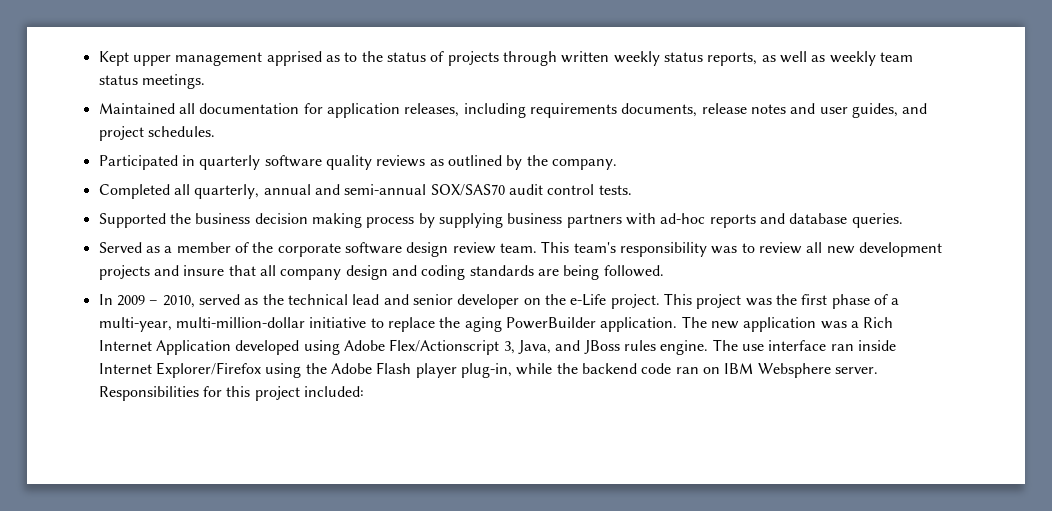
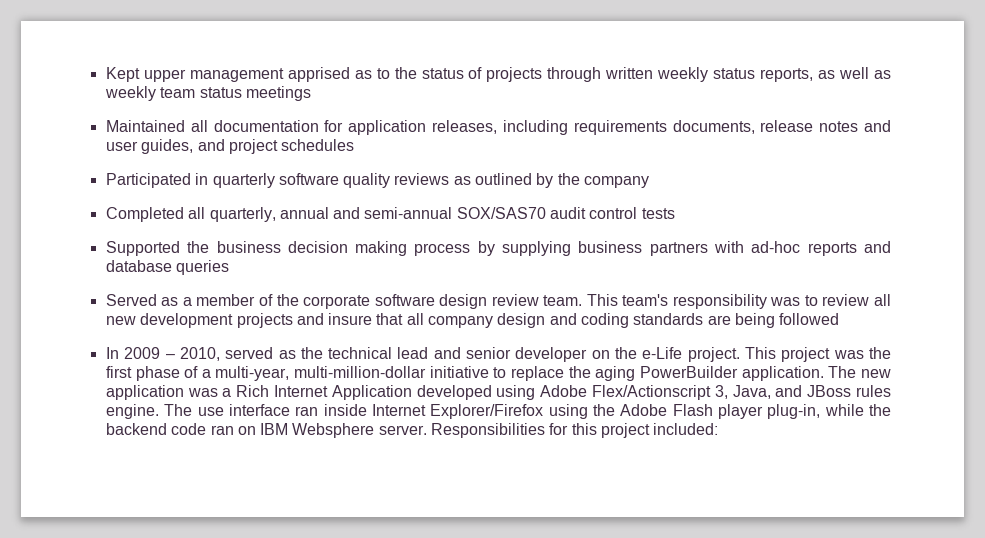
- Kept upper management apprised as to the status of projects through written weekly status reports, as well as weekly team status meetings.
+ Kept upper management apprised as to the status of projects through written weekly status reports, as well as weekly team status meetings
- Maintained all documentation for application releases, including requirements documents, release notes and user guides, and project schedules.
+ Maintained all documentation for application releases, including requirements documents, release notes and user guides, and project schedules
- Participated in quarterly software quality reviews as outlined by the company.
+ Participated in quarterly software quality reviews as outlined by the company
- Completed all quarterly, annual and semi-annual SOX/SAS70 audit control tests.
+ Completed all quarterly, annual and semi-annual SOX/SAS70 audit control tests
- Supported the business decision making process by supplying business partners with ad-hoc reports and database queries.
+ Supported the business decision making process by supplying business partners with ad-hoc reports and database queries
- This team's responsibility was to review all new development projects and insure that all company design and coding standards are being followed.
+ This team's responsibility was to review all new development projects and insure that all company design and coding standards are being followed

